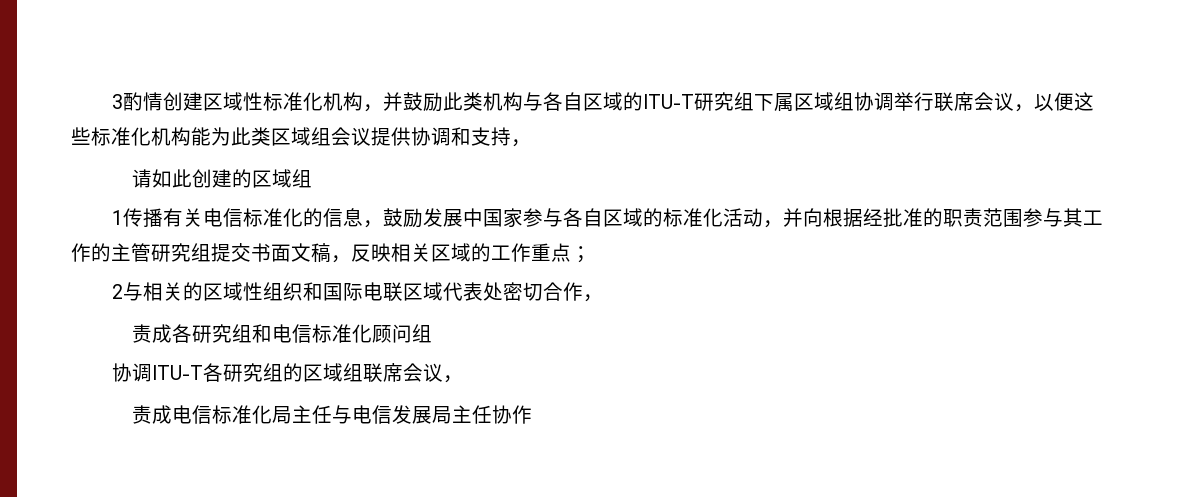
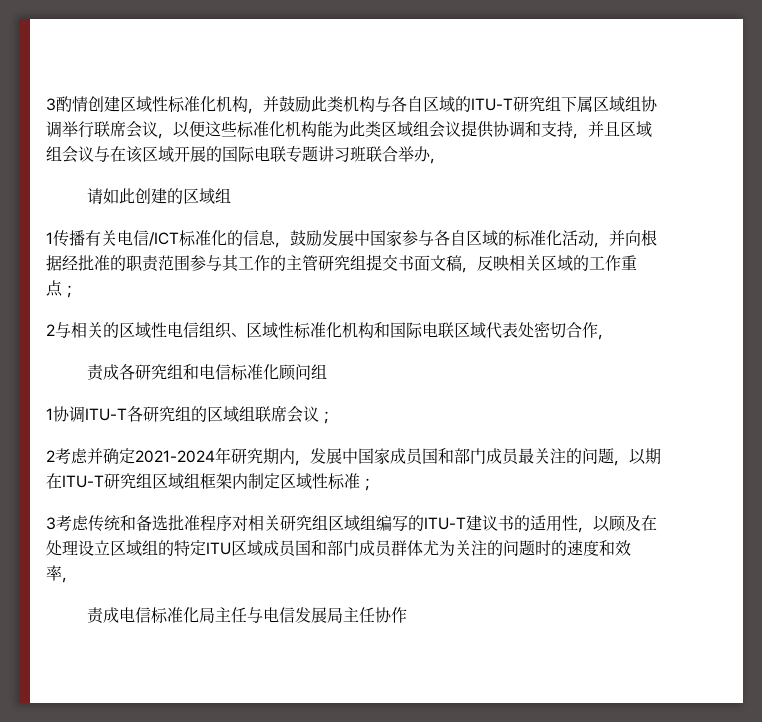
- 3酌情创建区域性标准化机构，并鼓励此类机构与各自区域的ITU-T研究组下属区域组协调举行联席会议，以便这些标准化机构能为此类区域组会议提供协调和支持，
+ 3酌情创建区域性标准化机构，并鼓励此类机构与各自区域的ITU-T研究组下属区域组协调举行联席会议，以便这些标准化机构能为此类区域组会议提供协调和支持，并且区域组会议与在该区域开展的国际电联专题讲习班联合举办，
- 1传播有关电信标准化的信息，鼓励发展中国家参与各自区域的标准化活动，并向根据经批准的职责范围参与其工作的主管研究组提交书面文稿，反映相关区域的工作重点；
+ 1传播有关电信/ICT标准化的信息，鼓励发展中国家参与各自区域的标准化活动，并向根据经批准的职责范围参与其工作的主管研究组提交书面文稿，反映相关区域的工作重点；
- 2与相关的区域性组织和国际电联区域代表处密切合作，
+ 2与相关的区域性电信组织、区域性标准化机构和国际电联区域代表处密切合作，
- 协调ITU-T各研究组的区域组联席会议，
+ 1协调ITU-T各研究组的区域组联席会议；
+ 2考虑并确定2021-2024年研究期内，发展中国家成员国和部门成员最关注的问题，以期在ITU-T研究组区域组框架内制定区域性标准；
+ 3考虑传统和备选批准程序对相关研究组区域组编写的ITU-T建议书的适用性，以顾及在处理设立区域组的特定ITU区域成员国和部门成员群体尤为关注的问题时的速度和效率，

